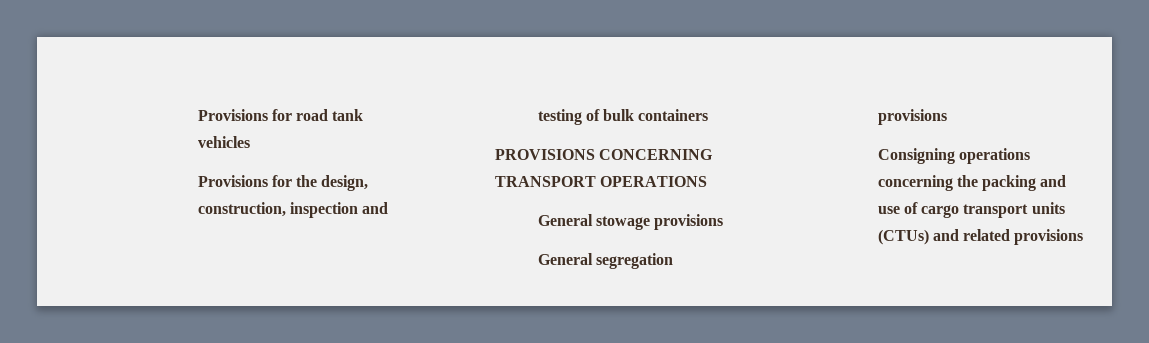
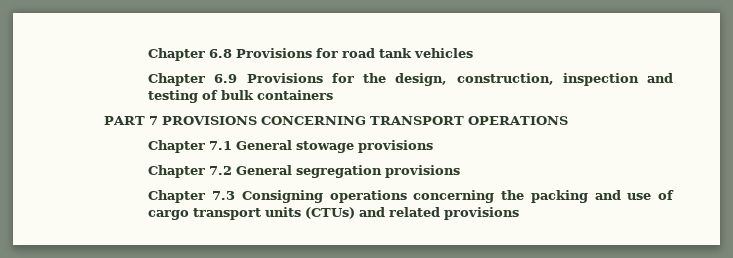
- Provisions for road tank vehicles
+ Chapter 6.8 Provisions for road tank vehicles
- Provisions for the design, construction, inspection and testing of bulk containers
+ Chapter 6.9 Provisions for the design, construction, inspection and testing of bulk containers
- PROVISIONS CONCERNING TRANSPORT OPERATIONS
+ PART 7 PROVISIONS CONCERNING TRANSPORT OPERATIONS
- General stowage provisions
+ Chapter 7.1 General stowage provisions
- General segregation provisions
+ Chapter 7.2 General segregation provisions
- Consigning operations concerning the packing and use of cargo transport units (CTUs) and related provisions
+ Chapter 7.3 Consigning operations concerning the packing and use of cargo transport units (CTUs) and related provisions

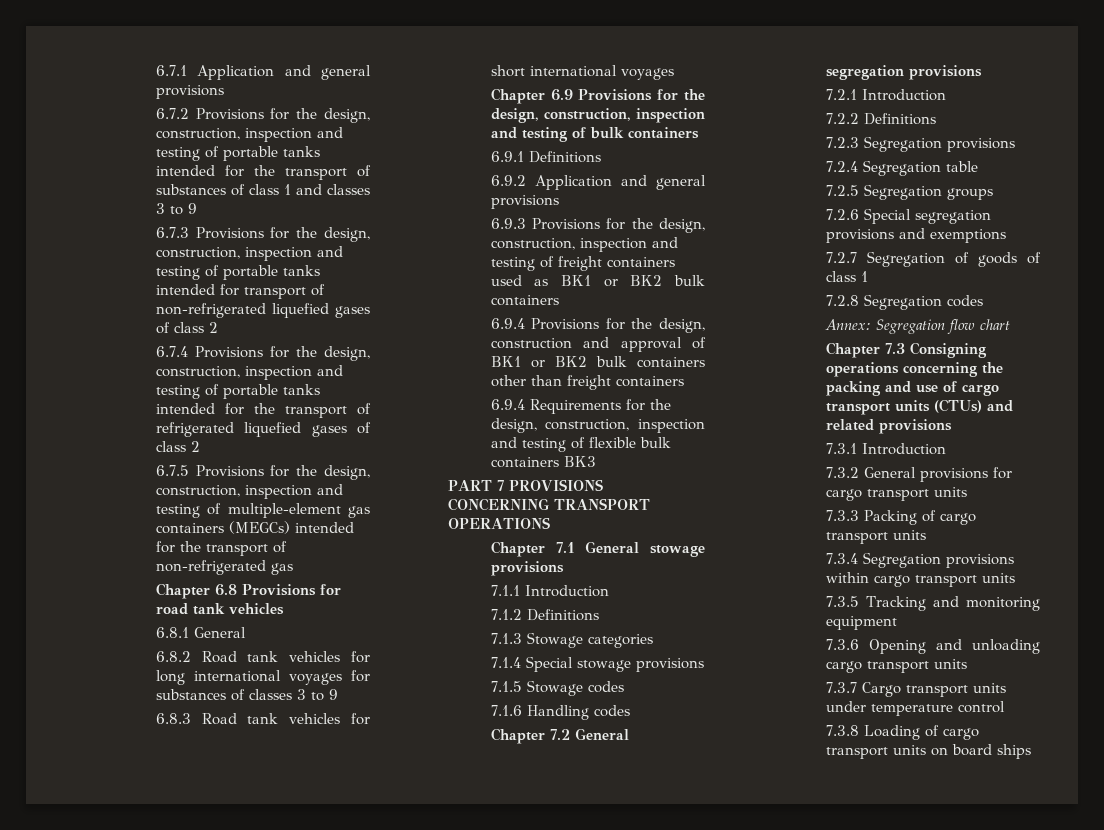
+ 6.7.1 Application and general provisions
+ 6.7.2 Provisions for the design, construction, inspection and testing of portable tanks intended for the transport of substances of class 1 and classes 3 to 9
+ 6.7.3 Provisions for the design, construction, inspection and testing of portable tanks intended for transport of non-refrigerated liquefied gases of class 2
+ 6.7.4 Provisions for the design, construction, inspection and testing of portable tanks intended for the transport of refrigerated liquefied gases of class 2
+ 6.7.5 Provisions for the design, construction, inspection and testing of multiple-element gas containers (MEGCs) intended for the transport of non-refrigerated gas
+ 6.8.1 General
+ 6.8.2 Road tank vehicles for long international voyages for substances of classes 3 to 9
+ 6.8.3 Road tank vehicles for short international voyages
+ 6.9.1 Definitions
+ 6.9.2 Application and general provisions
+ 6.9.3 Provisions for the design, construction, inspection and testing of freight containers used as BK1 or BK2 bulk containers
+ 6.9.4 Provisions for the design, construction and approval of BK1 or BK2 bulk containers other than freight containers
+ 6.9.4 Requirements for the design, construction, inspection and testing of flexible bulk containers BK3
+ 7.1.1 Introduction
+ 7.1.2 Definitions
+ 7.1.3 Stowage categories
+ 7.1.4 Special stowage provisions
+ 7.1.5 Stowage codes
+ 7.1.6 Handling codes
+ 7.2.1 Introduction
+ 7.2.2 Definitions
+ 7.2.3 Segregation provisions
+ 7.2.4 Segregation table
+ 7.2.5 Segregation groups
+ 7.2.6 Special segregation provisions and exemptions
+ 7.2.7 Segregation of goods of class 1
+ 7.2.8 Segregation codes
+ Annex: Segregation flow chart
+ 7.3.1 Introduction
+ 7.3.2 General provisions for cargo transport units
+ 7.3.3 Packing of cargo transport units
+ 7.3.4 Segregation provisions within cargo transport units
+ 7.3.5 Tracking and monitoring equipment
+ 7.3.6 Opening and unloading cargo transport units
+ 7.3.7 Cargo transport units under temperature control
+ 7.3.8 Loading of cargo transport units on board ships

